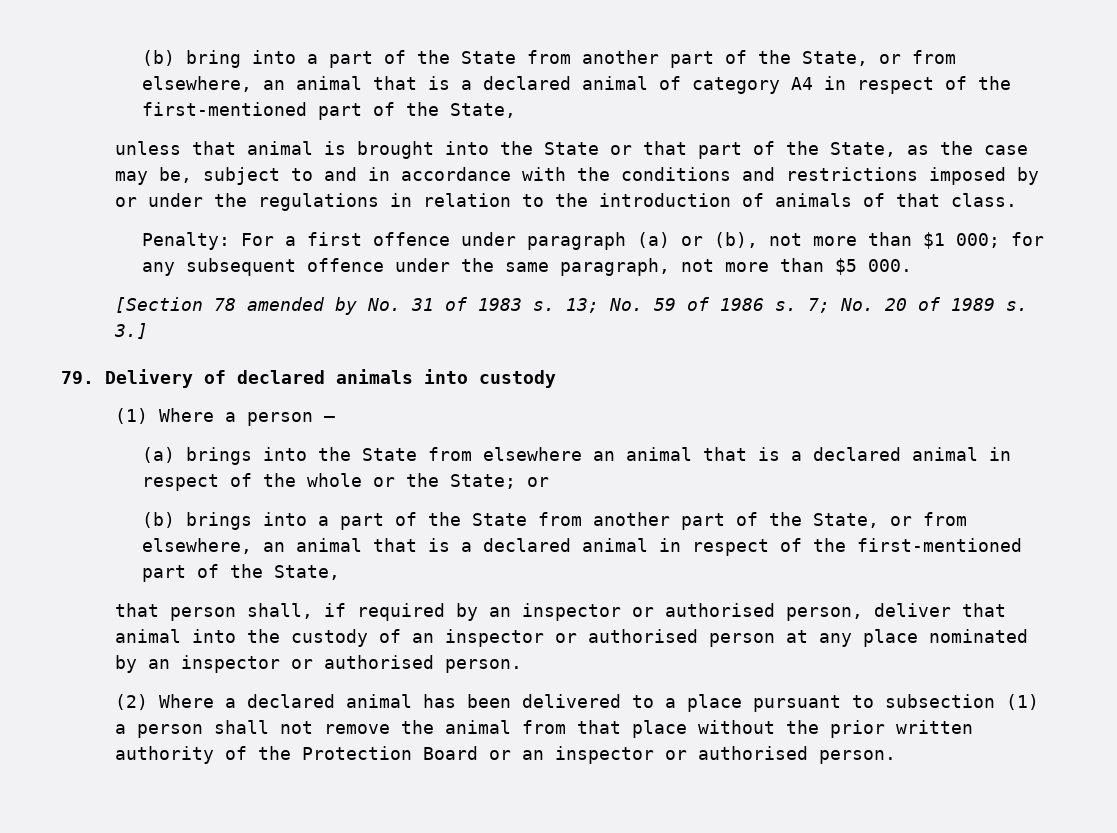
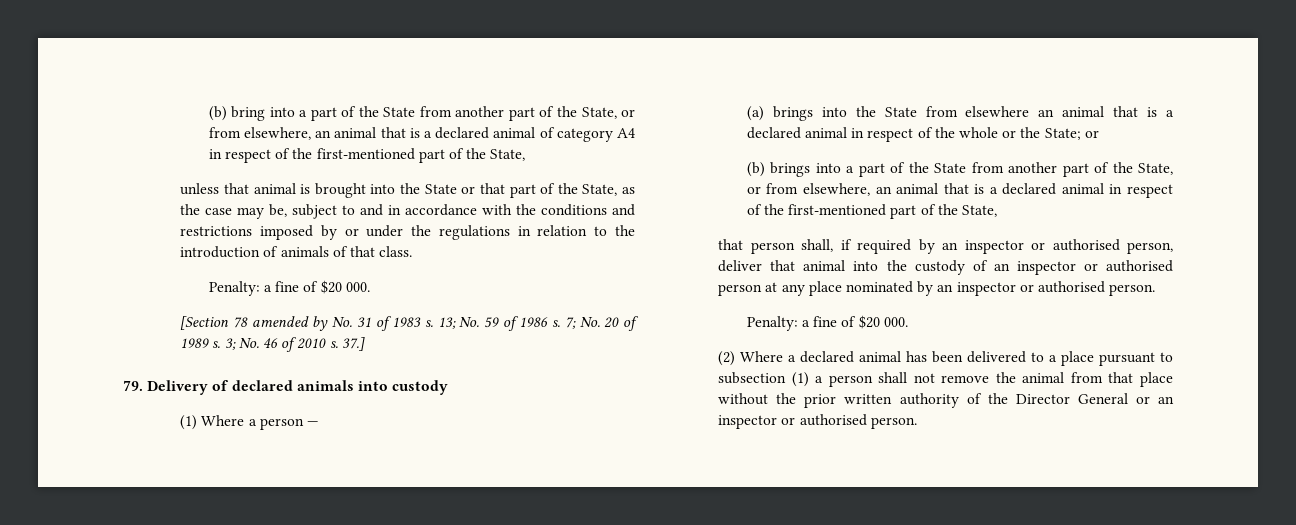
  unless that animal is brought into the State or that part of the State, as the case may be, subject to and in accordance with the conditions and restrictions imposed by or under the regulations in relation to the introduction of animals of that class.
- Penalty: For a first offence under paragraph (a) or (b), not more than $1 000; for any subsequent offence under the same paragraph, not more than $5 000.
+ Penalty: a fine of $20 000.
- 3.]
+ 3; No. 46 of 2010 s. 37.]
  that person shall, if required by an inspector or authorised person, deliver that animal into the custody of an inspector or authorised person at any place nominated by an inspector or authorised person.
+ Penalty: a fine of $20 000.
- (2) Where a declared animal has been delivered to a place pursuant to subsection (1) a person shall not remove the animal from that place without the prior written authority of the Protection Board or an inspector or authorised person.
+ (2) Where a declared animal has been delivered to a place pursuant to subsection (1) a person shall not remove the animal from that place without the prior written authority of the Director General or an inspector or authorised person.

